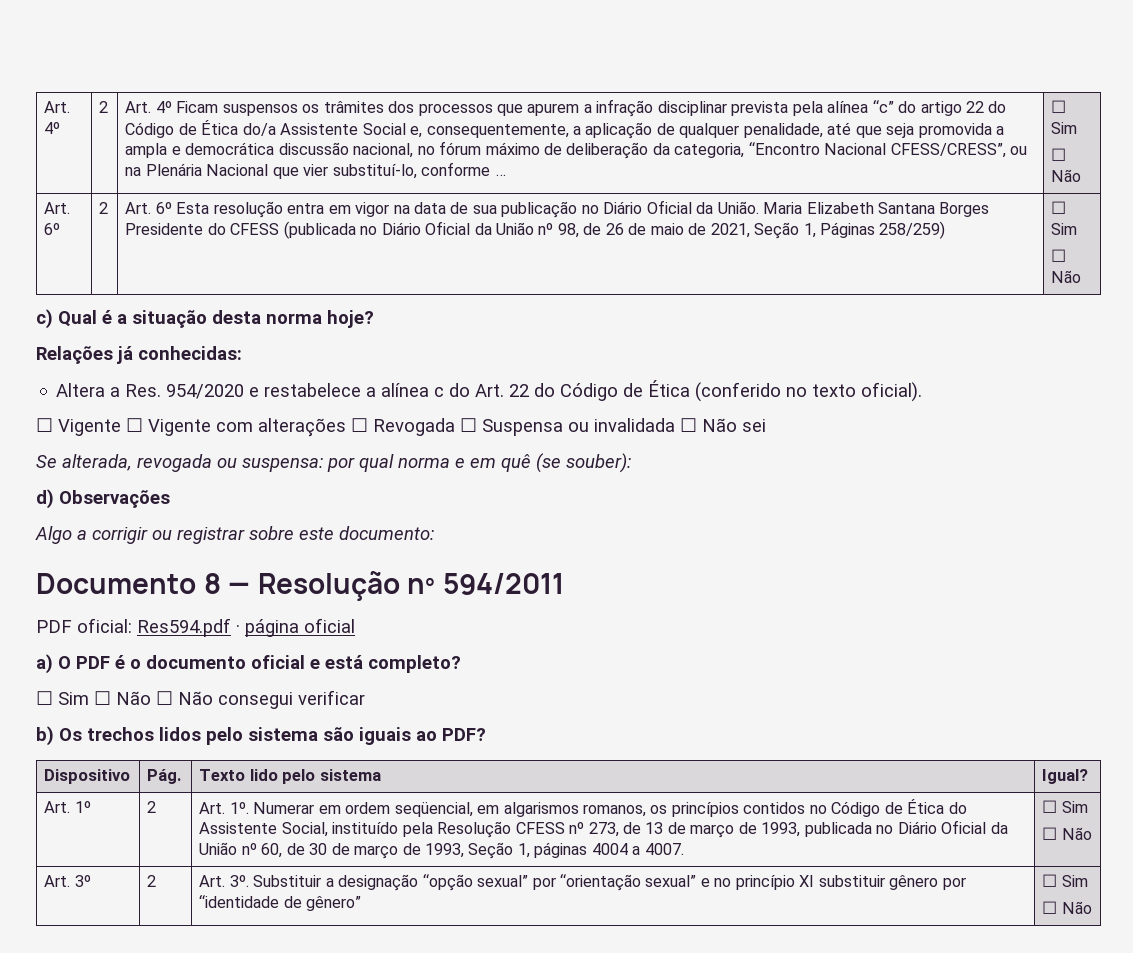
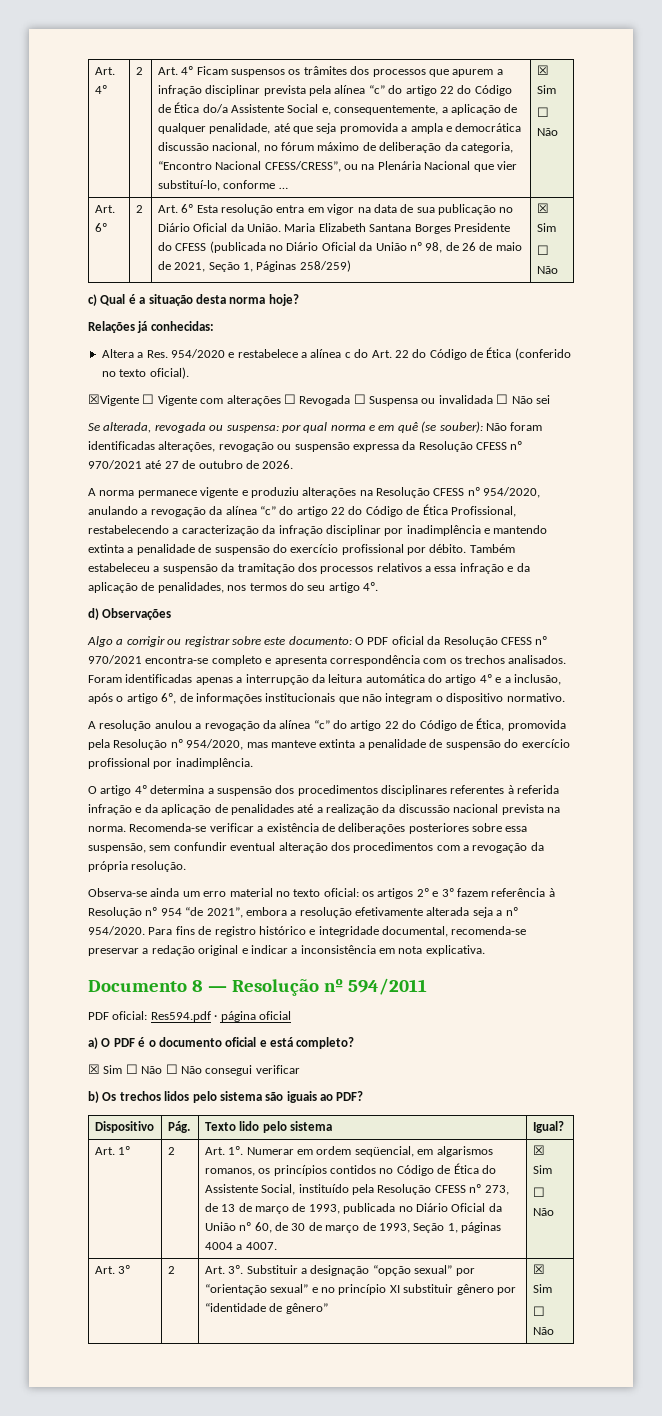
- Art. 4º Ficam suspensos os trâmites dos processos que apurem a infração disciplinar prevista pela alínea “c” do artigo 22 do Código de Ética do/a Assistente Social e, consequentemente, a aplicação de qualquer penalidade, até que seja promovida a ampla e democrática discussão nacional, no fórum máximo de deliberação da categoria, “Encontro Nacional CFESS/CRESS”, ou na Plenária Nacional que vier substituí-lo, conforme … | ☐ Sim
+ Art. 4º Ficam suspensos os trâmites dos processos que apurem a infração disciplinar prevista pela alínea “c” do artigo 22 do Código de Ética do/a Assistente Social e, consequentemente, a aplicação de qualquer penalidade, até que seja promovida a ampla e democrática discussão nacional, no fórum máximo de deliberação da categoria, “Encontro Nacional CFESS/CRESS”, ou na Plenária Nacional que vier substituí-lo, conforme … | ☒ Sim
- Maria Elizabeth Santana Borges Presidente do CFESS (publicada no Diário Oficial da União nº 98, de 26 de maio de 2021, Seção 1, Páginas 258/259) | ☐ Sim
+ Maria Elizabeth Santana Borges Presidente do CFESS (publicada no Diário Oficial da União nº 98, de 26 de maio de 2021, Seção 1, Páginas 258/259) | ☒ Sim
- ☐ Vigente ☐ Vigente com alterações ☐ Revogada ☐ Suspensa ou invalidada ☐ Não sei
+ ☒Vigente ☐ Vigente com alterações ☐ Revogada ☐ Suspensa ou invalidada ☐ Não sei
- Se alterada, revogada ou suspensa: por qual norma e em quê (se souber):
+ Se alterada, revogada ou suspensa: por qual norma e em quê (se souber): Não foram identificadas alterações, revogação ou suspensão expressa da Resolução CFESS nº 970/2021 até 27 de outubro de 2026.
+ A norma permanece vigente e produziu alterações na Resolução CFESS nº 954/2020, anulando a revogação da alínea “c” do artigo 22 do Código de Ética Profissional, restabelecendo a caracterização da infração disciplinar por inadimplência e mantendo extinta a penalidade de suspensão do exercício profissional por débito. Também estabeleceu a suspensão da tramitação dos processos relativos a essa infração e da aplicação de penalidades, nos termos do seu artigo 4º.
- Algo a corrigir ou registrar sobre este documento:
+ Algo a corrigir ou registrar sobre este documento: O PDF oficial da Resolução CFESS nº 970/2021 encontra-se completo e apresenta correspondência com os trechos analisados. Foram identificadas apenas a interrupção da leitura automática do artigo 4º e a inclusão, após o artigo 6º, de informações institucionais que não integram o dispositivo normativo.
+ A resolução anulou a revogação da alínea “c” do artigo 22 do Código de Ética, promovida pela Resolução nº 954/2020, mas manteve extinta a penalidade de suspensão do exercício profissional por inadimplência.
+ O artigo 4º determina a suspensão dos procedimentos disciplinares referentes à referida infração e da aplicação de penalidades até a realização da discussão nacional prevista na norma. Recomenda-se verificar a existência de deliberações posteriores sobre essa suspensão, sem confundir eventual alteração dos procedimentos com a revogação da própria resolução.
+ Observa-se ainda um erro material no texto oficial: os artigos 2º e 3º fazem referência à Resolução nº 954 “de 2021”, embora a resolução efetivamente alterada seja a nº 954/2020. Para fins de registro histórico e integridade documental, recomenda-se preservar a redação original e indicar a inconsistência em nota explicativa.
- ☐ Sim ☐ Não ☐ Não consegui verificar
+ ☒ Sim ☐ Não ☐ Não consegui verificar
- Numerar em ordem seqüencial, em algarismos romanos, os princípios contidos no Código de Ética do Assistente Social, instituído pela Resolução CFESS nº 273, de 13 de março de 1993, publicada no Diário Oficial da União nº 60, de 30 de março de 1993, Seção 1, páginas 4004 a 4007. | ☐ Sim
+ Numerar em ordem seqüencial, em algarismos romanos, os princípios contidos no Código de Ética do Assistente Social, instituído pela Resolução CFESS nº 273, de 13 de março de 1993, publicada no Diário Oficial da União nº 60, de 30 de março de 1993, Seção 1, páginas 4004 a 4007. | ☒ Sim
- Art. 3º | 2 | Art. 3º. Substituir a designação “opção sexual” por “orientação sexual” e no princípio XI substituir gênero por “identidade de gênero” | ☐ Sim
+ Art. 3º | 2 | Art. 3º. Substituir a designação “opção sexual” por “orientação sexual” e no princípio XI substituir gênero por “identidade de gênero” | ☒ Sim

